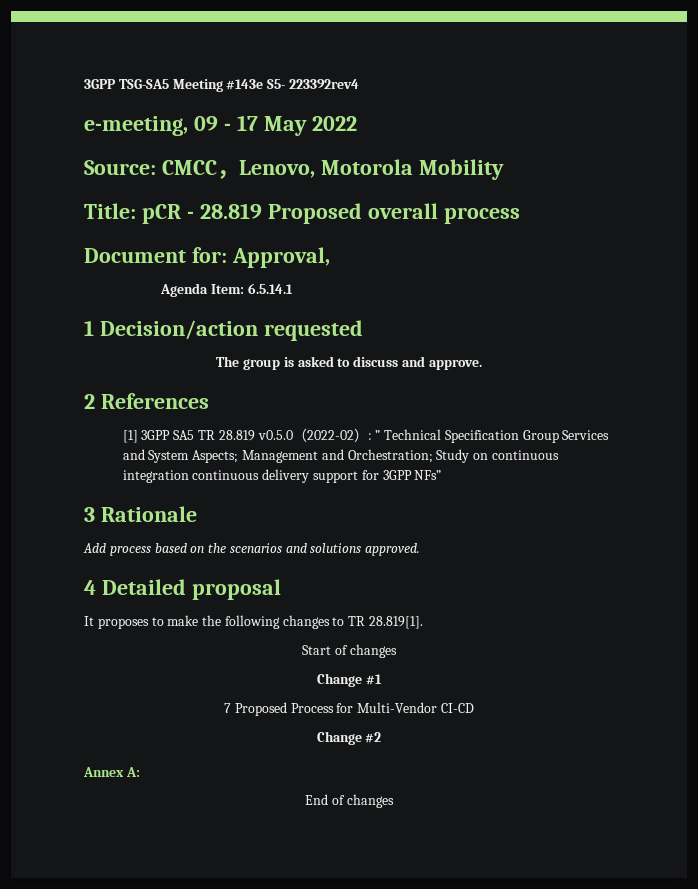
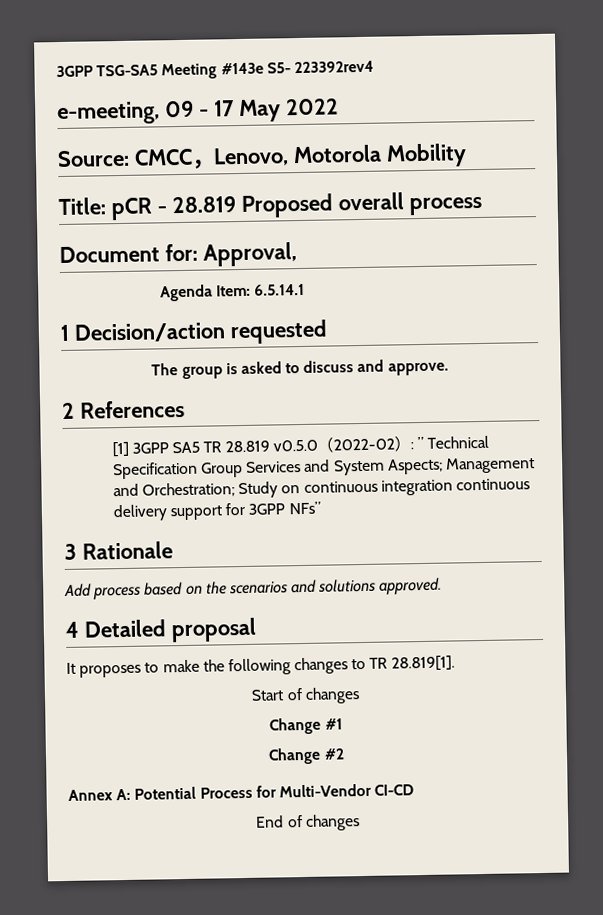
- 7 Proposed Process for Multi-Vendor CI-CD
+ Change #2
+ Annex A: Potential Process for Multi-Vendor CI-CD
- Change #2
- Annex A:

